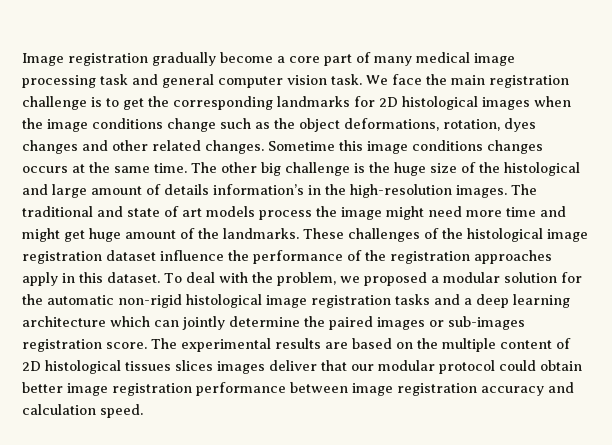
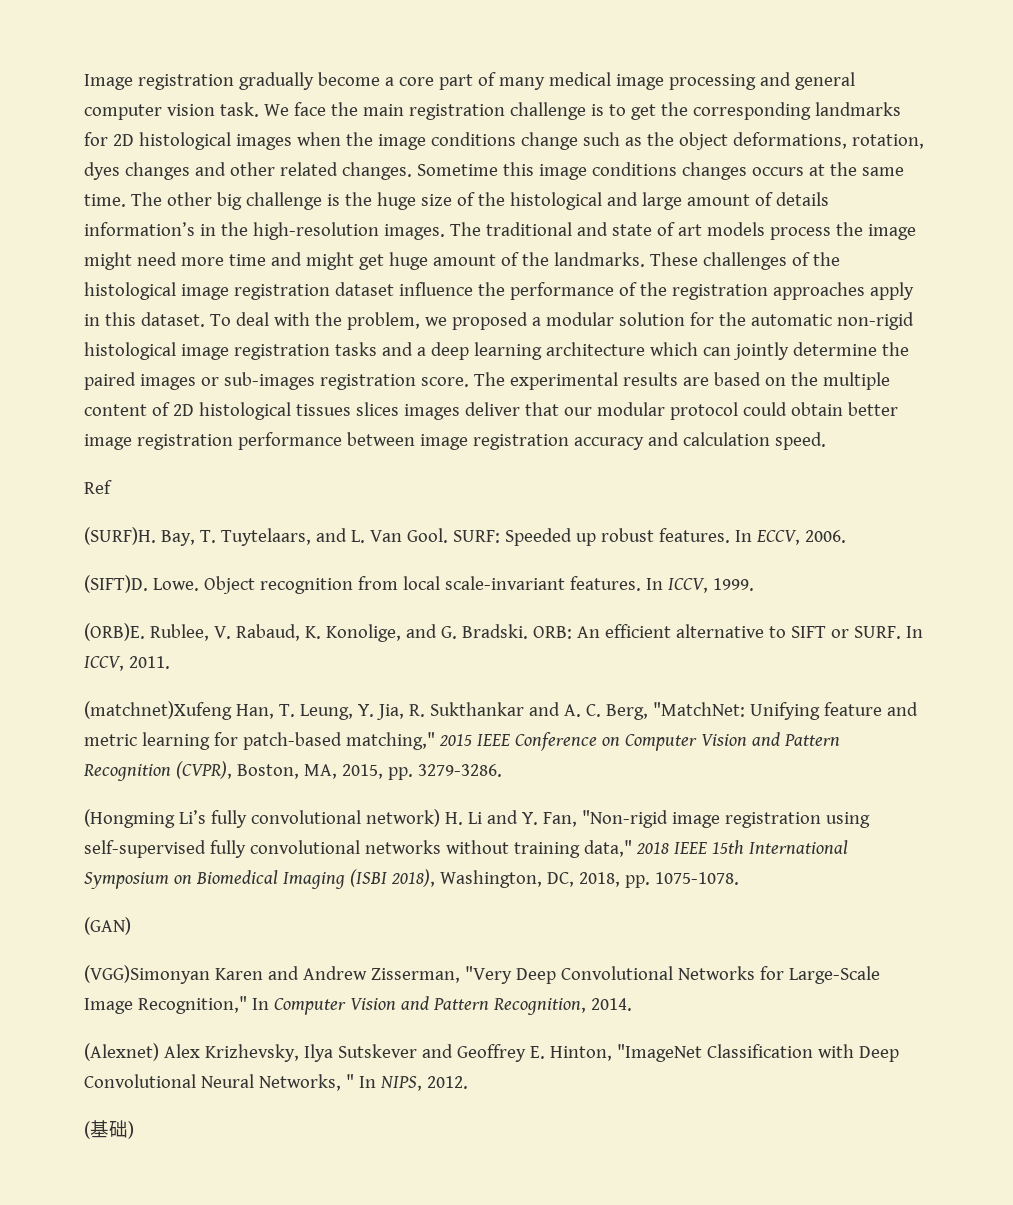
- Image registration gradually become a core part of many medical image processing task and general computer vision task.
+ Image registration gradually become a core part of many medical image processing and general computer vision task.
+ Ref
+ (SURF)H. Bay, T. Tuytelaars, and L. Van Gool. SURF: Speeded up robust features. In ECCV, 2006.
+ (SIFT)D. Lowe. Object recognition from local scale-invariant features. In ICCV, 1999.
+ (ORB)E. Rublee, V. Rabaud, K. Konolige, and G. Bradski. ORB: An efficient alternative to SIFT or SURF. In ICCV, 2011.
+ (matchnet)Xufeng Han, T. Leung, Y. Jia, R. Sukthankar and A. C. Berg, "MatchNet: Unifying feature and metric learning for patch-based matching," 2015 IEEE Conference on Computer Vision and Pattern Recognition (CVPR), Boston, MA, 2015, pp. 3279-3286.
+ (Hongming Li’s fully convolutional network) H. Li and Y. Fan, "Non-rigid image registration using self-supervised fully convolutional networks without training data," 2018 IEEE 15th International Symposium on Biomedical Imaging (ISBI 2018), Washington, DC, 2018, pp. 1075-1078.
+ (GAN)
+ (VGG)Simonyan Karen and Andrew Zisserman, "Very Deep Convolutional Networks for Large-Scale Image Recognition," In Computer Vision and Pattern Recognition, 2014.
+ (Alexnet) Alex Krizhevsky, Ilya Sutskever and Geoffrey E. Hinton, "ImageNet Classification with Deep Convolutional Neural Networks, " In NIPS, 2012.
+ (基础)

